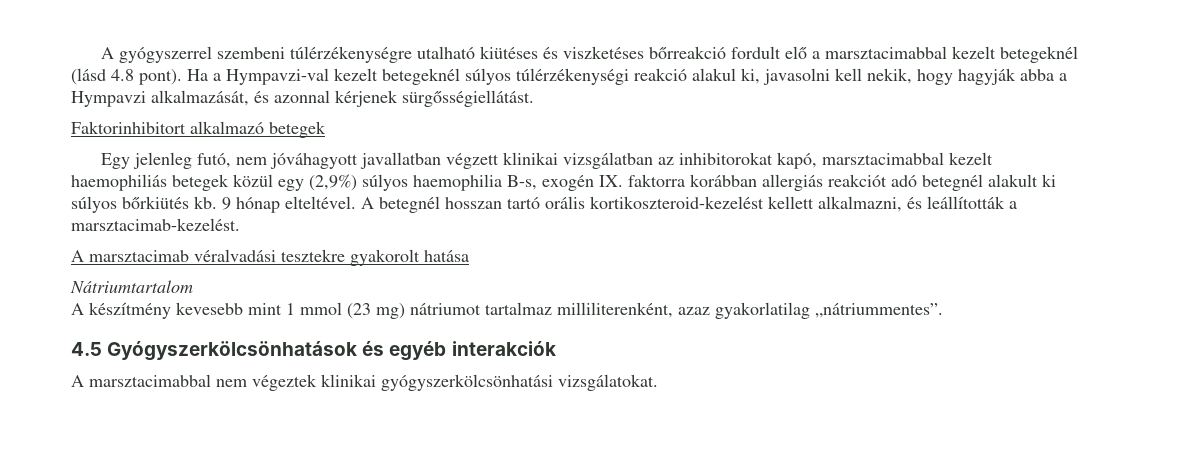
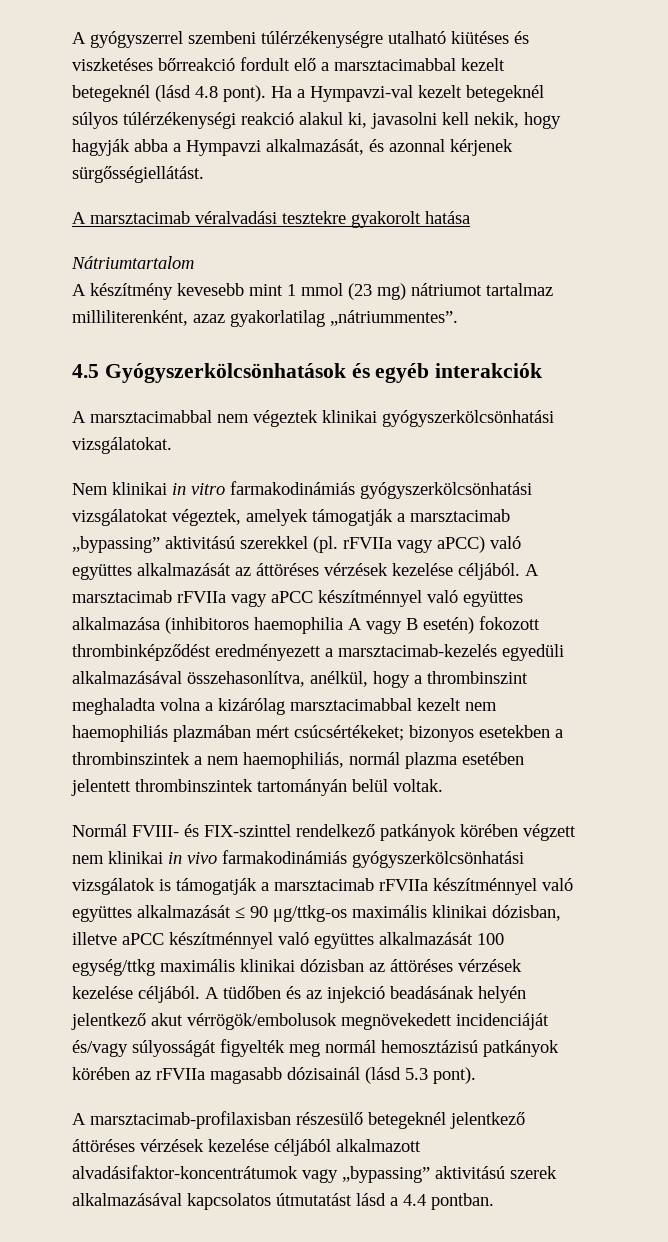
- Faktorinhibitort alkalmazó betegek
- Egy jelenleg futó, nem jóváhagyott javallatban végzett klinikai vizsgálatban az inhibitorokat kapó, marsztacimabbal kezelt haemophiliás betegek közül egy (2,9%) súlyos haemophilia B-s, exogén IX. faktorra korábban allergiás reakciót adó betegnél alakult ki súlyos bőrkiütés kb. 9 hónap elteltével. A betegnél hosszan tartó orális kortikoszteroid-kezelést kellett alkalmazni, és leállították a marsztacimab-kezelést.
+ Nem klinikai in vitro farmakodinámiás gyógyszerkölcsönhatási vizsgálatokat végeztek, amelyek támogatják a marsztacimab „bypassing” aktivitású szerekkel (pl. rFVIIa vagy aPCC) való együttes alkalmazását az áttöréses vérzések kezelése céljából. A marsztacimab rFVIIa vagy aPCC készítménnyel való együttes alkalmazása (inhibitoros haemophilia A vagy B esetén) fokozott thrombinképződést eredményezett a marsztacimab-kezelés egyedüli alkalmazásával összehasonlítva, anélkül, hogy a thrombinszint meghaladta volna a kizárólag marsztacimabbal kezelt nem haemophiliás plazmában mért csúcsértékeket; bizonyos esetekben a thrombinszintek a nem haemophiliás, normál plazma esetében jelentett thrombinszintek tartományán belül voltak.
+ Normál FVIII- és FIX-szinttel rendelkező patkányok körében végzett nem klinikai in vivo farmakodinámiás gyógyszerkölcsönhatási vizsgálatok is támogatják a marsztacimab rFVIIa készítménnyel való együttes alkalmazását ≤ 90 μg/ttkg-os maximális klinikai dózisban, illetve aPCC készítménnyel való együttes alkalmazását 100 egység/ttkg maximális klinikai dózisban az áttöréses vérzések kezelése céljából. A tüdőben és az injekció beadásának helyén jelentkező akut vérrögök/embolusok megnövekedett incidenciáját és/vagy súlyosságát figyelték meg normál hemosztázisú patkányok körében az rFVIIa magasabb dózisainál (lásd 5.3 pont).
+ A marsztacimab-profilaxisban részesülő betegeknél jelentkező áttöréses vérzések kezelése céljából alkalmazott alvadásifaktor-koncentrátumok vagy „bypassing” aktivitású szerek alkalmazásával kapcsolatos útmutatást lásd a 4.4 pontban.

